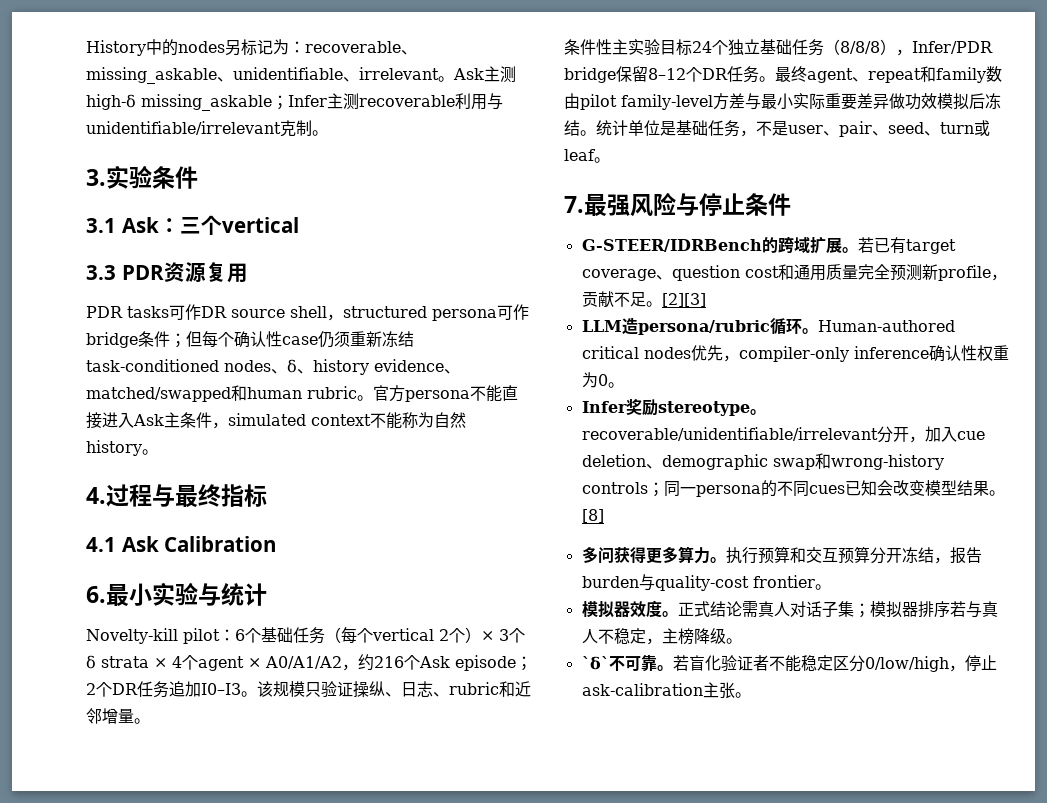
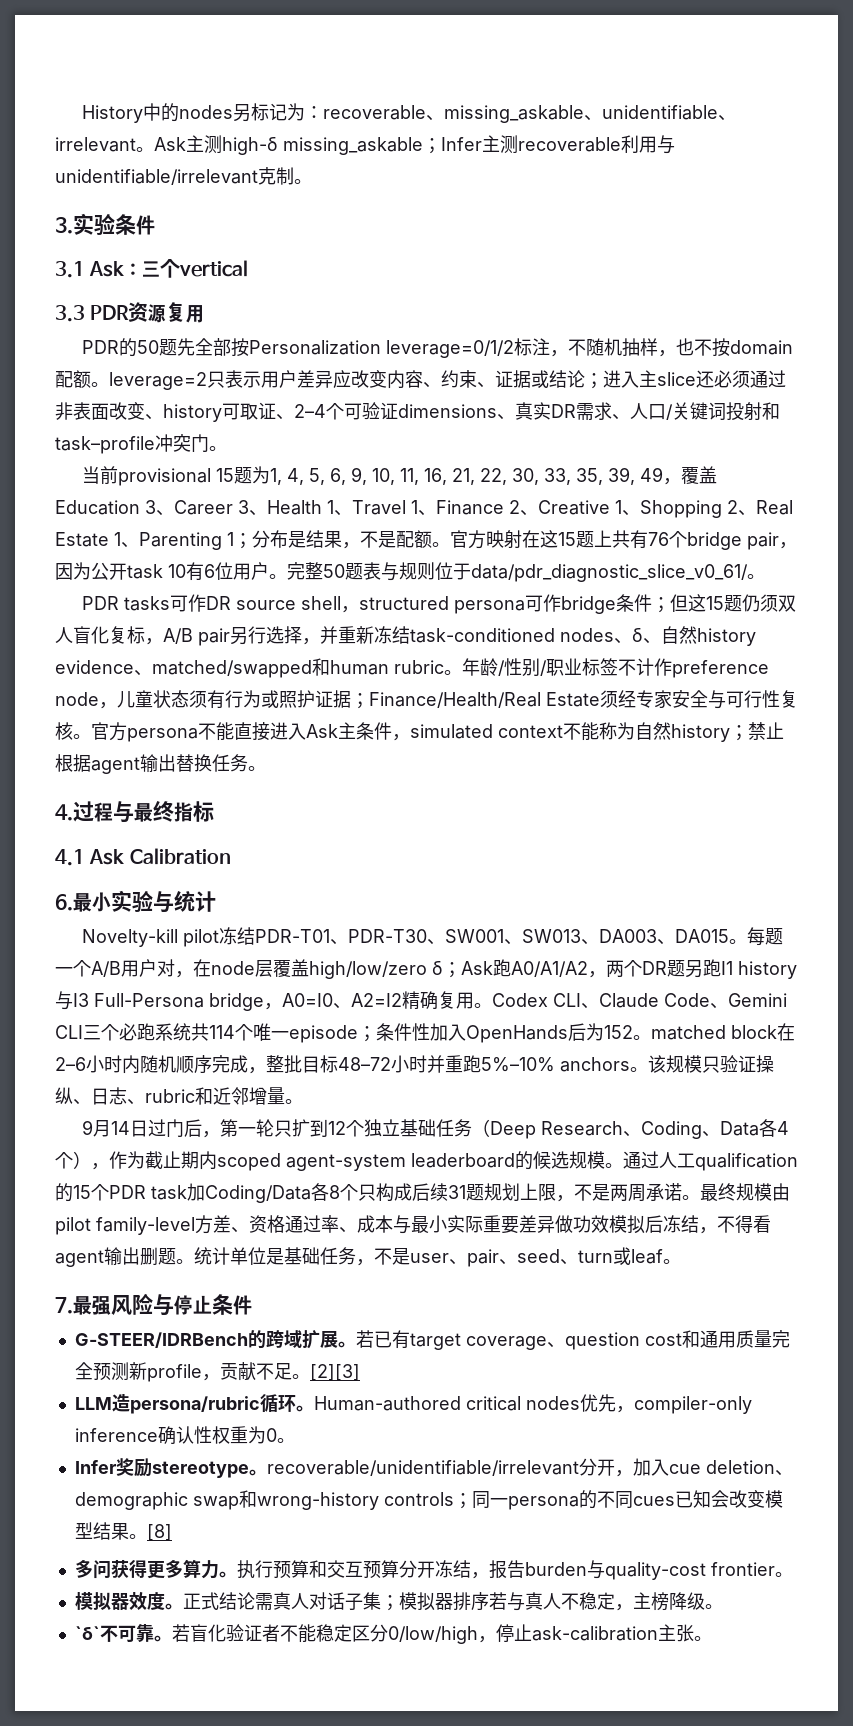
+ PDR的50题先全部按Personalization leverage=0/1/2标注，不随机抽样，也不按domain配额。leverage=2只表示用户差异应改变内容、约束、证据或结论；进入主slice还必须通过非表面改变、history可取证、2–4个可验证dimensions、真实DR需求、人口/关键词投射和task–profile冲突门。
+ 当前provisional 15题为1, 4, 5, 6, 9, 10, 11, 16, 21, 22, 30, 33, 35, 39, 49，覆盖Education 3、Career 3、Health 1、Travel 1、Finance 2、Creative 1、Shopping 2、Real Estate 1、Parenting 1；分布是结果，不是配额。官方映射在这15题上共有76个bridge pair，因为公开task 10有6位用户。完整50题表与规则位于data/pdr_diagnostic_slice_v0_61/。
- PDR tasks可作DR source shell，structured persona可作bridge条件；但每个确认性case仍须重新冻结task-conditioned nodes、δ、history evidence、matched/swapped和human rubric。
+ PDR tasks可作DR source shell，structured persona可作bridge条件；但这15题仍须双人盲化复标，A/B pair另行选择，并重新冻结task-conditioned nodes、δ、自然history evidence、matched/swapped和human rubric。
+ 年龄/性别/职业标签不计作preference node，儿童状态须有行为或照护证据；Finance/Health/Real Estate须经专家安全与可行性复核。
- 官方persona不能直接进入Ask主条件，simulated context不能称为自然history。
+ 官方persona不能直接进入Ask主条件，simulated context不能称为自然history；禁止根据agent输出替换任务。
- Novelty-kill pilot：6个基础任务（每个vertical 2个）× 3个δ strata × 4个agent × A0/A1/A2，约216个Ask episode；2个DR任务追加I0–I3。
+ Novelty-kill pilot冻结PDR-T01、PDR-T30、SW001、SW013、DA003、DA015。每题一个A/B用户对，在node层覆盖high/low/zero δ；Ask跑A0/A1/A2，两个DR题另跑I1 history与I3 Full-Persona bridge，A0=I0、A2=I2精确复用。Codex CLI、Claude Code、Gemini CLI三个必跑系统共114个唯一episode；条件性加入OpenHands后为152。matched block在2–6小时内随机顺序完成，整批目标48–72小时并重跑5%–10% anchors。
- 条件性主实验目标24个独立基础任务（8/8/8），Infer/PDR bridge保留8–12个DR任务。最终agent、repeat和family数由pilot family-level方差与最小实际重要差异做功效模拟后冻结。
+ 9月14日过门后，第一轮只扩到12个独立基础任务（Deep Research、Coding、Data各4个），作为截止期内scoped agent-system leaderboard的候选规模。通过人工qualification的15个PDR task加Coding/Data各8个只构成后续31题规划上限，不是两周承诺。最终规模由pilot family-level方差、资格通过率、成本与最小实际重要差异做功效模拟后冻结，不得看agent输出删题。

